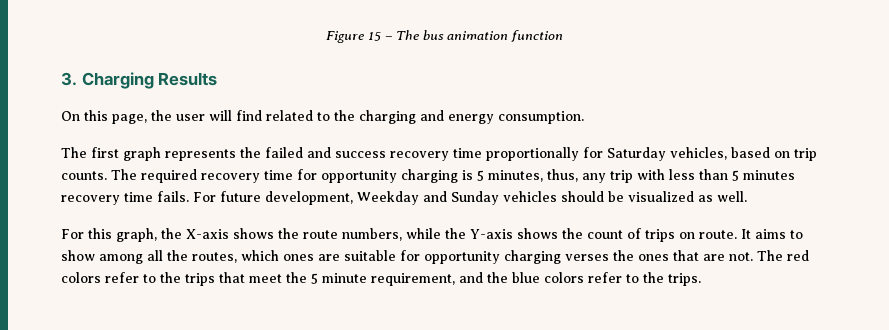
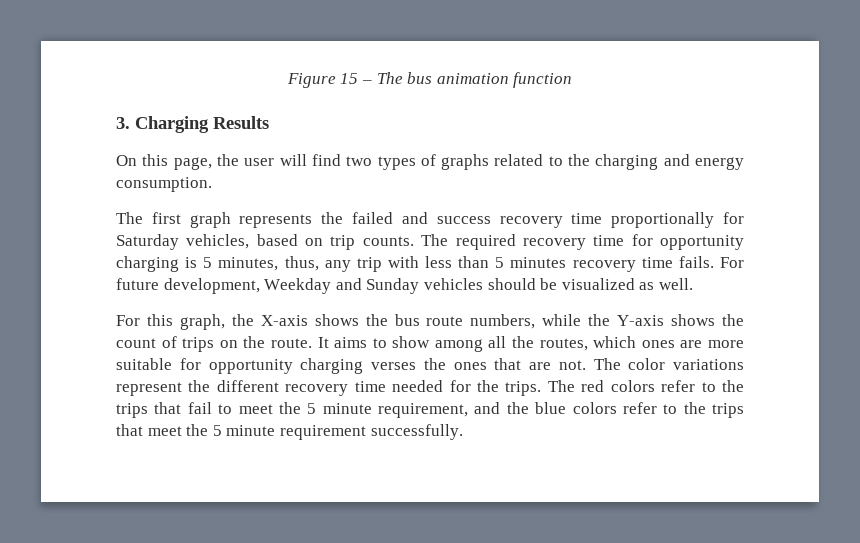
- On this page, the user will find related to the charging and energy consumption.
+ On this page, the user will find two types of graphs related to the charging and energy consumption.
- For this graph, the X-axis shows the route numbers, while the Y-axis shows the count of trips on route.
+ For this graph, the X-axis shows the bus route numbers, while the Y-axis shows the count of trips on the route.
- It aims to show among all the routes, which ones are suitable for opportunity charging verses the ones that are not.
+ It aims to show among all the routes, which ones are more suitable for opportunity charging verses the ones that are not.
- The red colors refer to the trips that meet the 5 minute requirement, and the blue colors refer to the trips.
+ The color variations represent the different recovery time needed for the trips. The red colors refer to the trips that fail to meet the 5 minute requirement, and the blue colors refer to the trips that meet the 5 minute requirement successfully.

